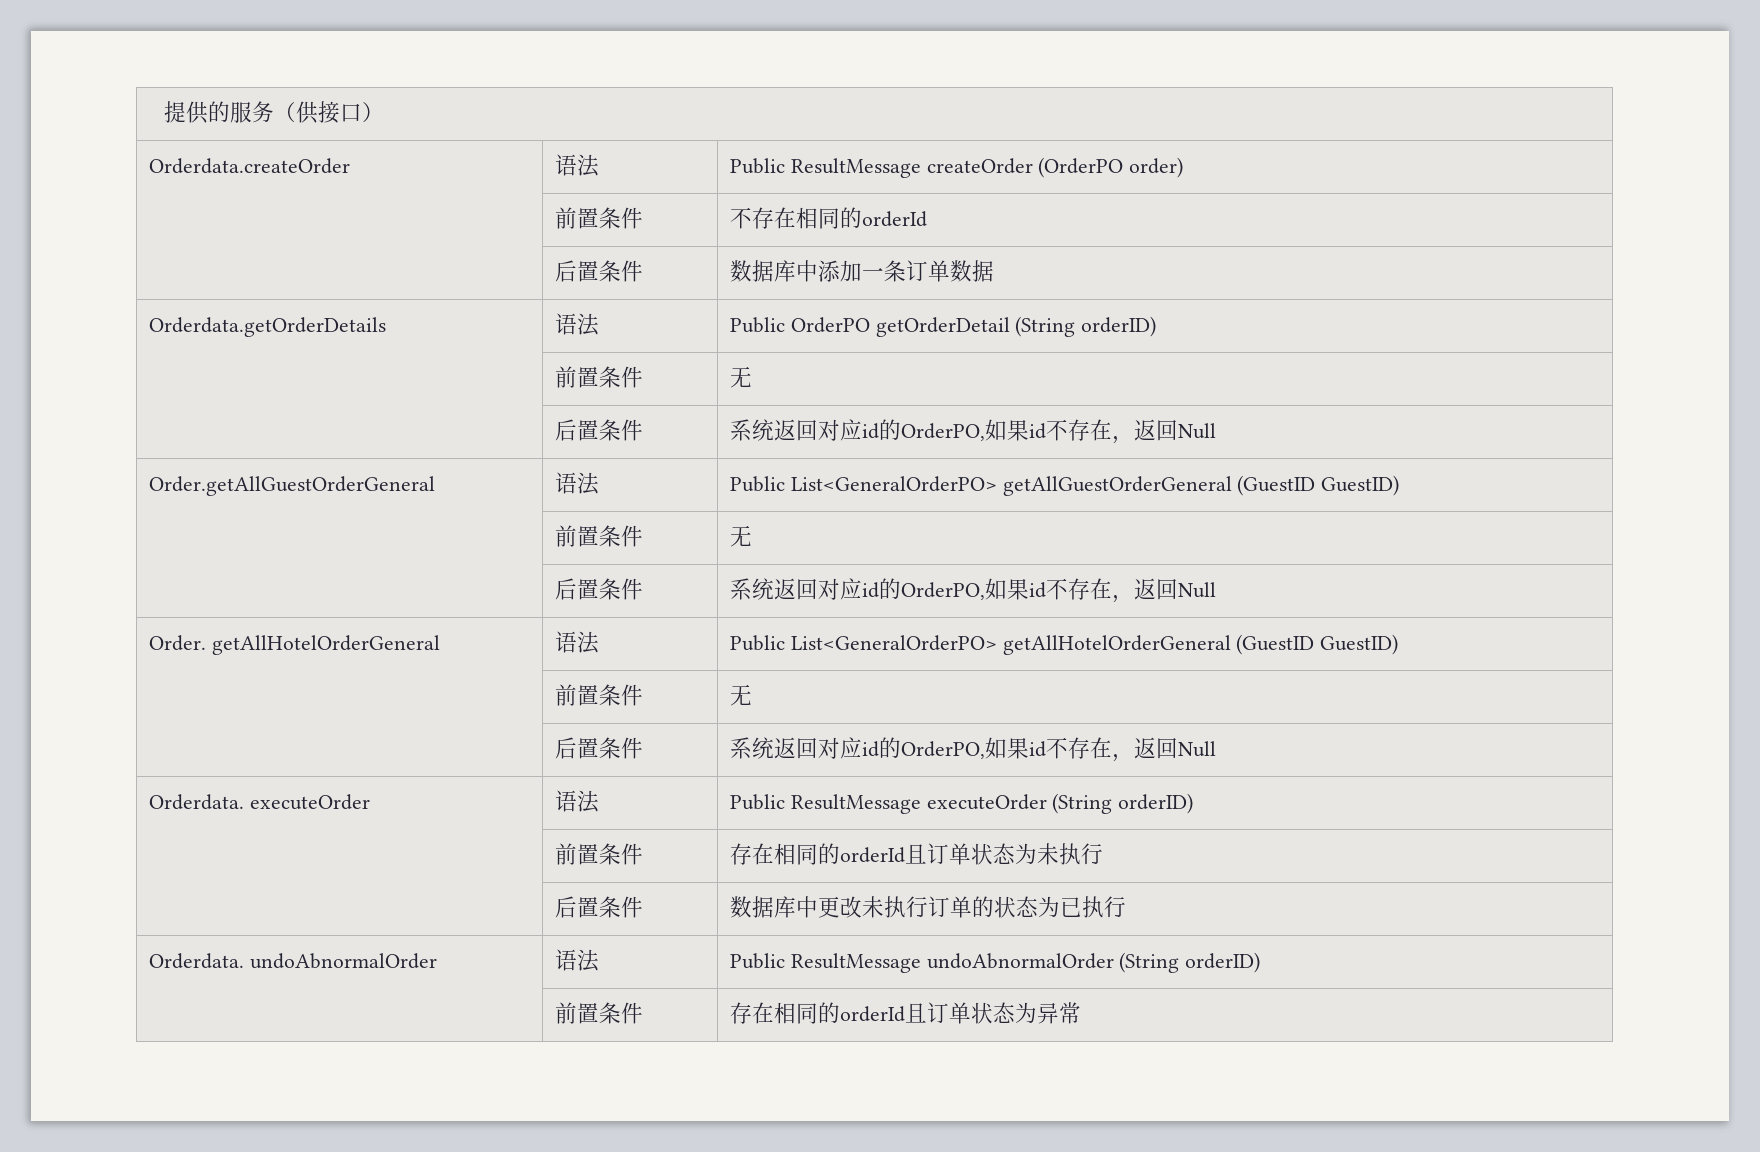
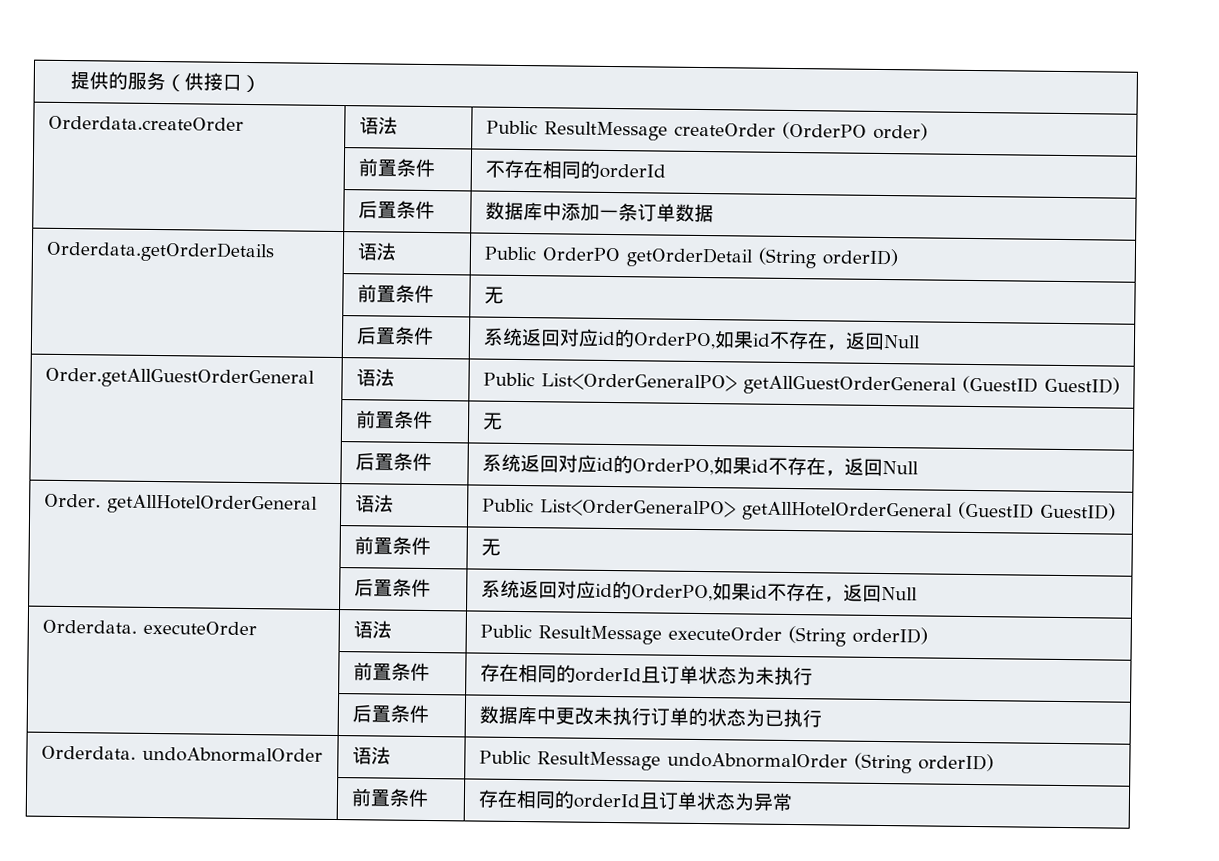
- Order.getAllGuestOrderGeneral | 语法 | Public List<GeneralOrderPO> getAllGuestOrderGeneral (GuestID GuestID)
+ Order.getAllGuestOrderGeneral | 语法 | Public List<OrderGeneralPO> getAllGuestOrderGeneral (GuestID GuestID)
- Order. getAllHotelOrderGeneral | 语法 | Public List<GeneralOrderPO> getAllHotelOrderGeneral (GuestID GuestID)
+ Order. getAllHotelOrderGeneral | 语法 | Public List<OrderGeneralPO> getAllHotelOrderGeneral (GuestID GuestID)

